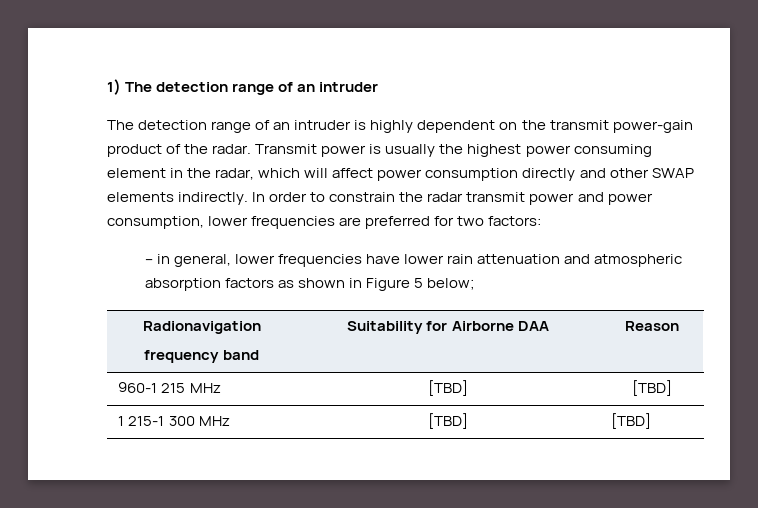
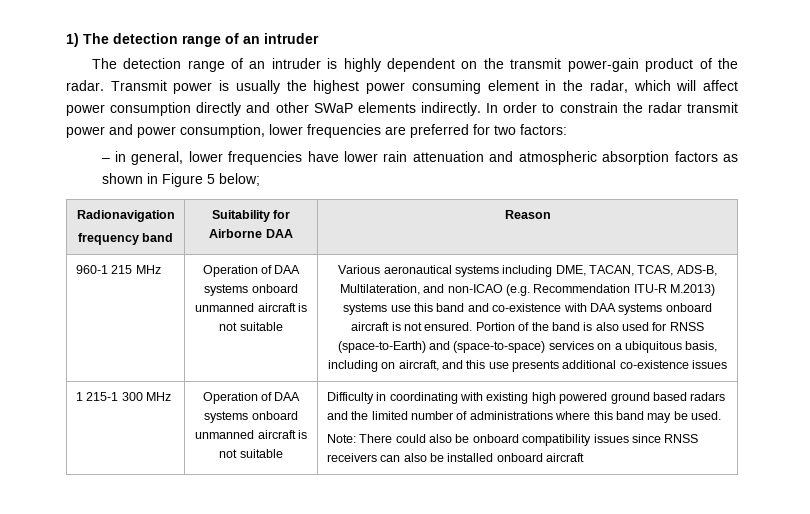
- Transmit power is usually the highest power consuming element in the radar, which will affect power consumption directly and other SWAP elements indirectly.
+ Transmit power is usually the highest power consuming element in the radar, which will affect power consumption directly and other SWaP elements indirectly.
- 960-1 215 MHz | [TBD] | [TBD]
- 1 215-1 300 MHz | [TBD] | [TBD]
+ 960-1 215 MHz | Operation of DAA systems onboard unmanned aircraft is not suitable | Various aeronautical systems including DME, TACAN, TCAS, ADS-B, Multilateration, and non-ICAO (e.g. Recommendation ITU-R M.2013) systems use this band and co-existence with DAA systems onboard aircraft is not ensured. Portion of the band is also used for RNSS (space-to-Earth) and (space-to-space) services on a ubiquitous basis, including on aircraft, and this use presents additional co-existence issues
+ 1 215-1 300 MHz | Operation of DAA systems onboard unmanned aircraft is not suitable | Difficulty in coordinating with existing high powered ground based radars and the limited number of administrations where this band may be used.
+ Note: There could also be onboard compatibility issues since RNSS receivers can also be installed onboard aircraft

